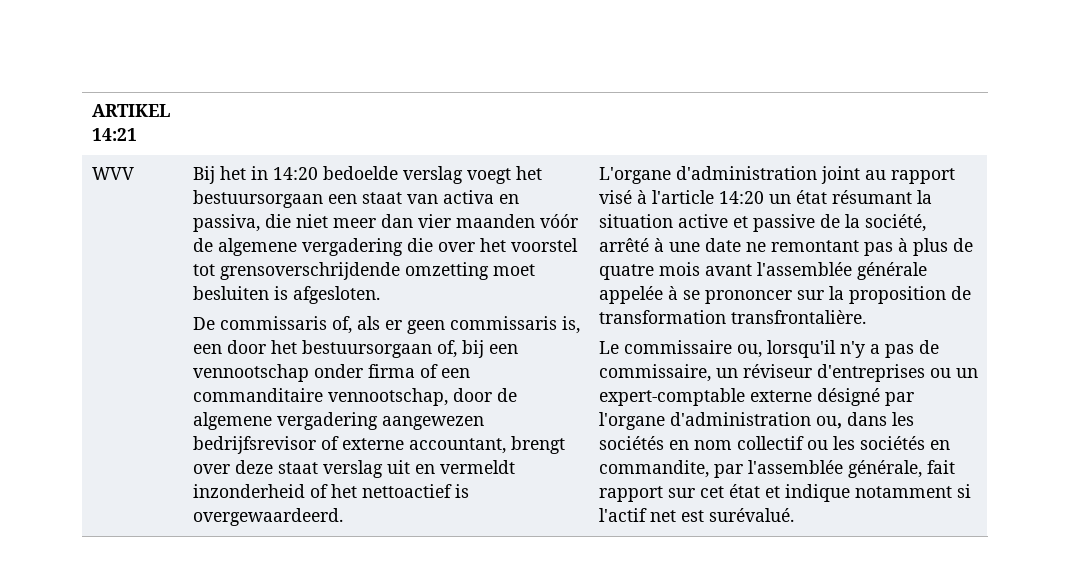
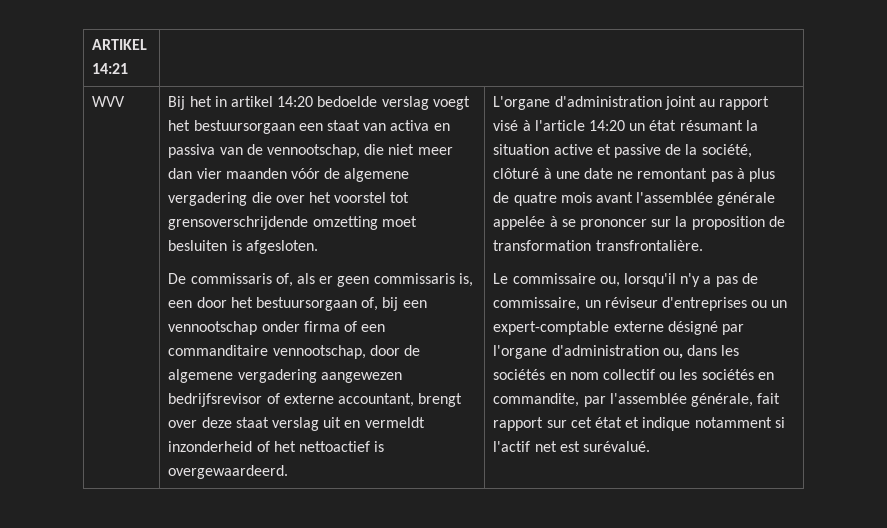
- Bij het in 14:20 bedoelde verslag voegt het bestuursorgaan een staat van activa en passiva, die niet meer dan vier maanden vóór de algemene vergadering die over het voorstel tot grensoverschrijdende omzetting moet besluiten is afgesloten.
+ Bij het in artikel 14:20 bedoelde verslag voegt het bestuursorgaan een staat van activa en passiva van de vennootschap, die niet meer dan vier maanden vóór de algemene vergadering die over het voorstel tot grensoverschrijdende omzetting moet besluiten is afgesloten.
- L'organe d'administration joint au rapport visé à l'article 14:20 un état résumant la situation active et passive de la société, arrêté à une date ne remontant pas à plus de quatre mois avant l'assemblée générale appelée à se prononcer sur la proposition de transformation transfrontalière.
+ L'organe d'administration joint au rapport visé à l'article 14:20 un état résumant la situation active et passive de la société, clôturé à une date ne remontant pas à plus de quatre mois avant l'assemblée générale appelée à se prononcer sur la proposition de transformation transfrontalière.

